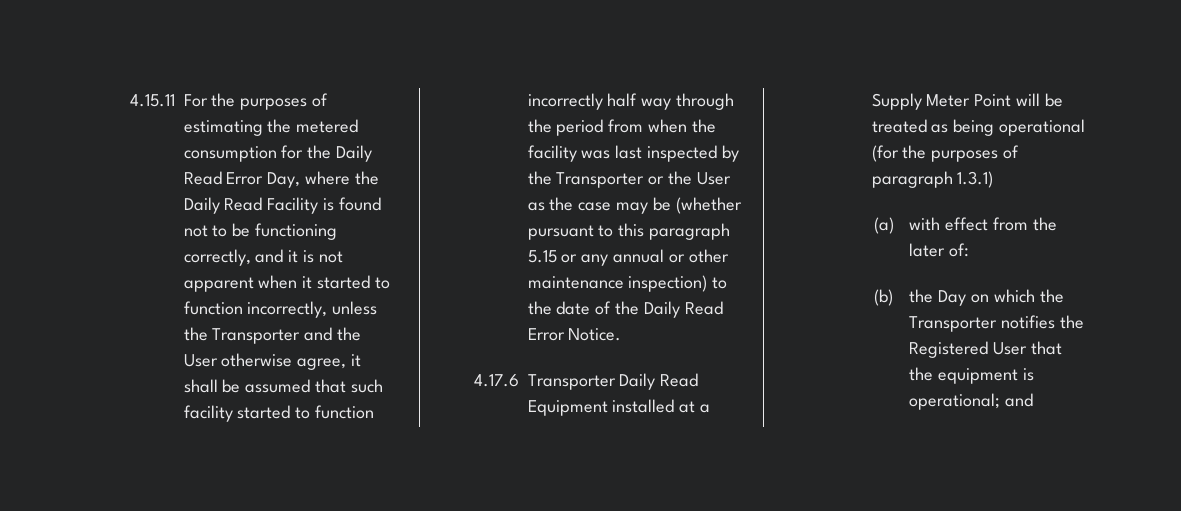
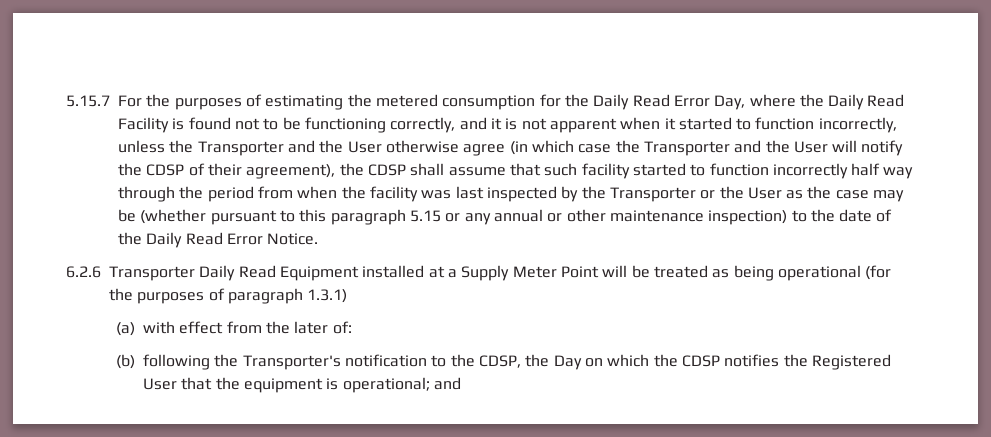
- 4.15.11 For the purposes of estimating the metered consumption for the Daily Read Error Day, where the Daily Read Facility is found not to be functioning correctly, and it is not apparent when it started to function incorrectly, unless the Transporter and the User otherwise agree, it shall be assumed that such facility started to function incorrectly half way through the period from when the facility was last inspected by the Transporter or the User as the case may be (whether pursuant to this paragraph 5.15 or any annual or other maintenance inspection) to the date of the Daily Read Error Notice.
+ 5.15.7 For the purposes of estimating the metered consumption for the Daily Read Error Day, where the Daily Read Facility is found not to be functioning correctly, and it is not apparent when it started to function incorrectly, unless the Transporter and the User otherwise agree (in which case the Transporter and the User will notify the CDSP of their agreement), the CDSP shall assume that such facility started to function incorrectly half way through the period from when the facility was last inspected by the Transporter or the User as the case may be (whether pursuant to this paragraph 5.15 or any annual or other maintenance inspection) to the date of the Daily Read Error Notice.
- 4.17.6 Transporter Daily Read Equipment installed at a Supply Meter Point will be treated as being operational (for the purposes of paragraph 1.3.1)
+ 6.2.6 Transporter Daily Read Equipment installed at a Supply Meter Point will be treated as being operational (for the purposes of paragraph 1.3.1)
- (b) the Day on which the Transporter notifies the Registered User that the equipment is operational; and
+ (b) following the Transporter's notification to the CDSP, the Day on which the CDSP notifies the Registered User that the equipment is operational; and

